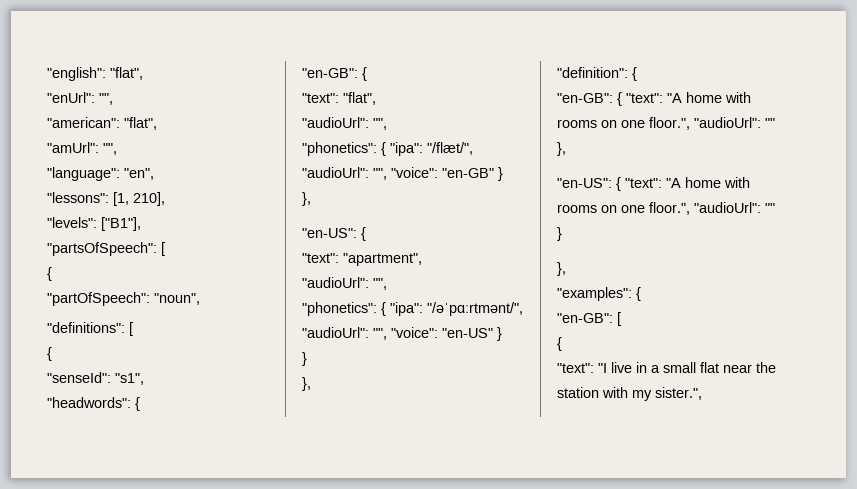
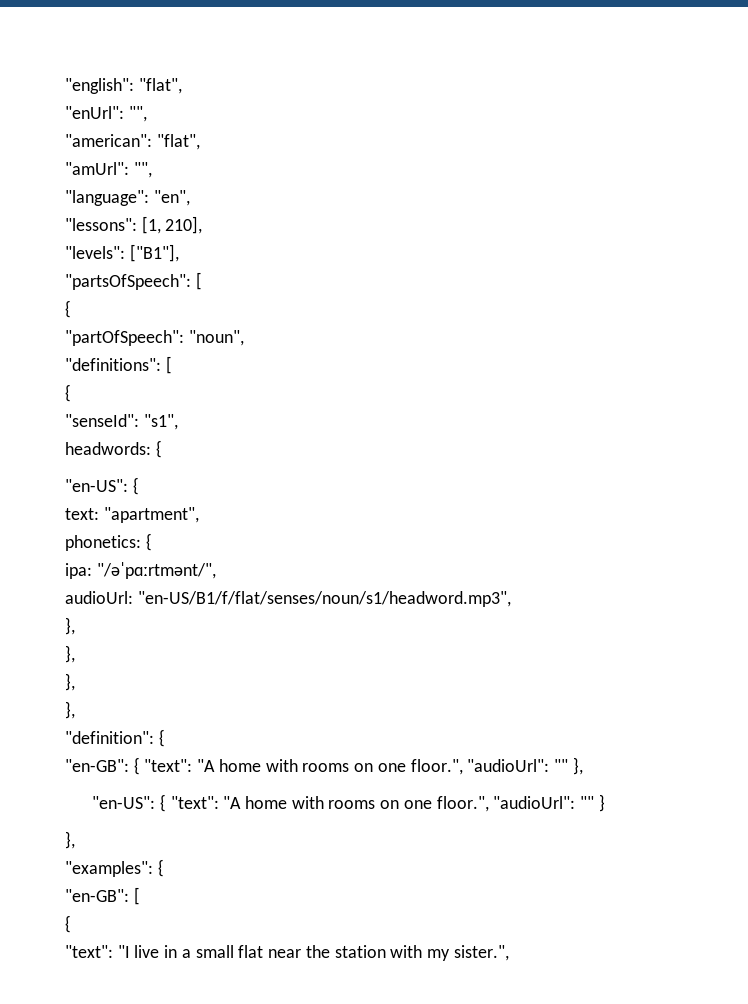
- "headwords": {
- "en-GB": {
- "text": "flat",
- "audioUrl": "",
- "phonetics": { "ipa": "/flæt/", "audioUrl": "", "voice": "en-GB" }
- },
+ headwords: {
- "text": "apartment",
- "audioUrl": "",
- "phonetics": { "ipa": "/əˈpɑːrtmənt/", "audioUrl": "", "voice": "en-US" }
- }
+ text: "apartment",
+ phonetics: {
+ ipa: "/əˈpɑːrtmənt/",
+ audioUrl: "en-US/B1/f/flat/senses/noun/s1/headword.mp3",
+ },
+ },
+ },

